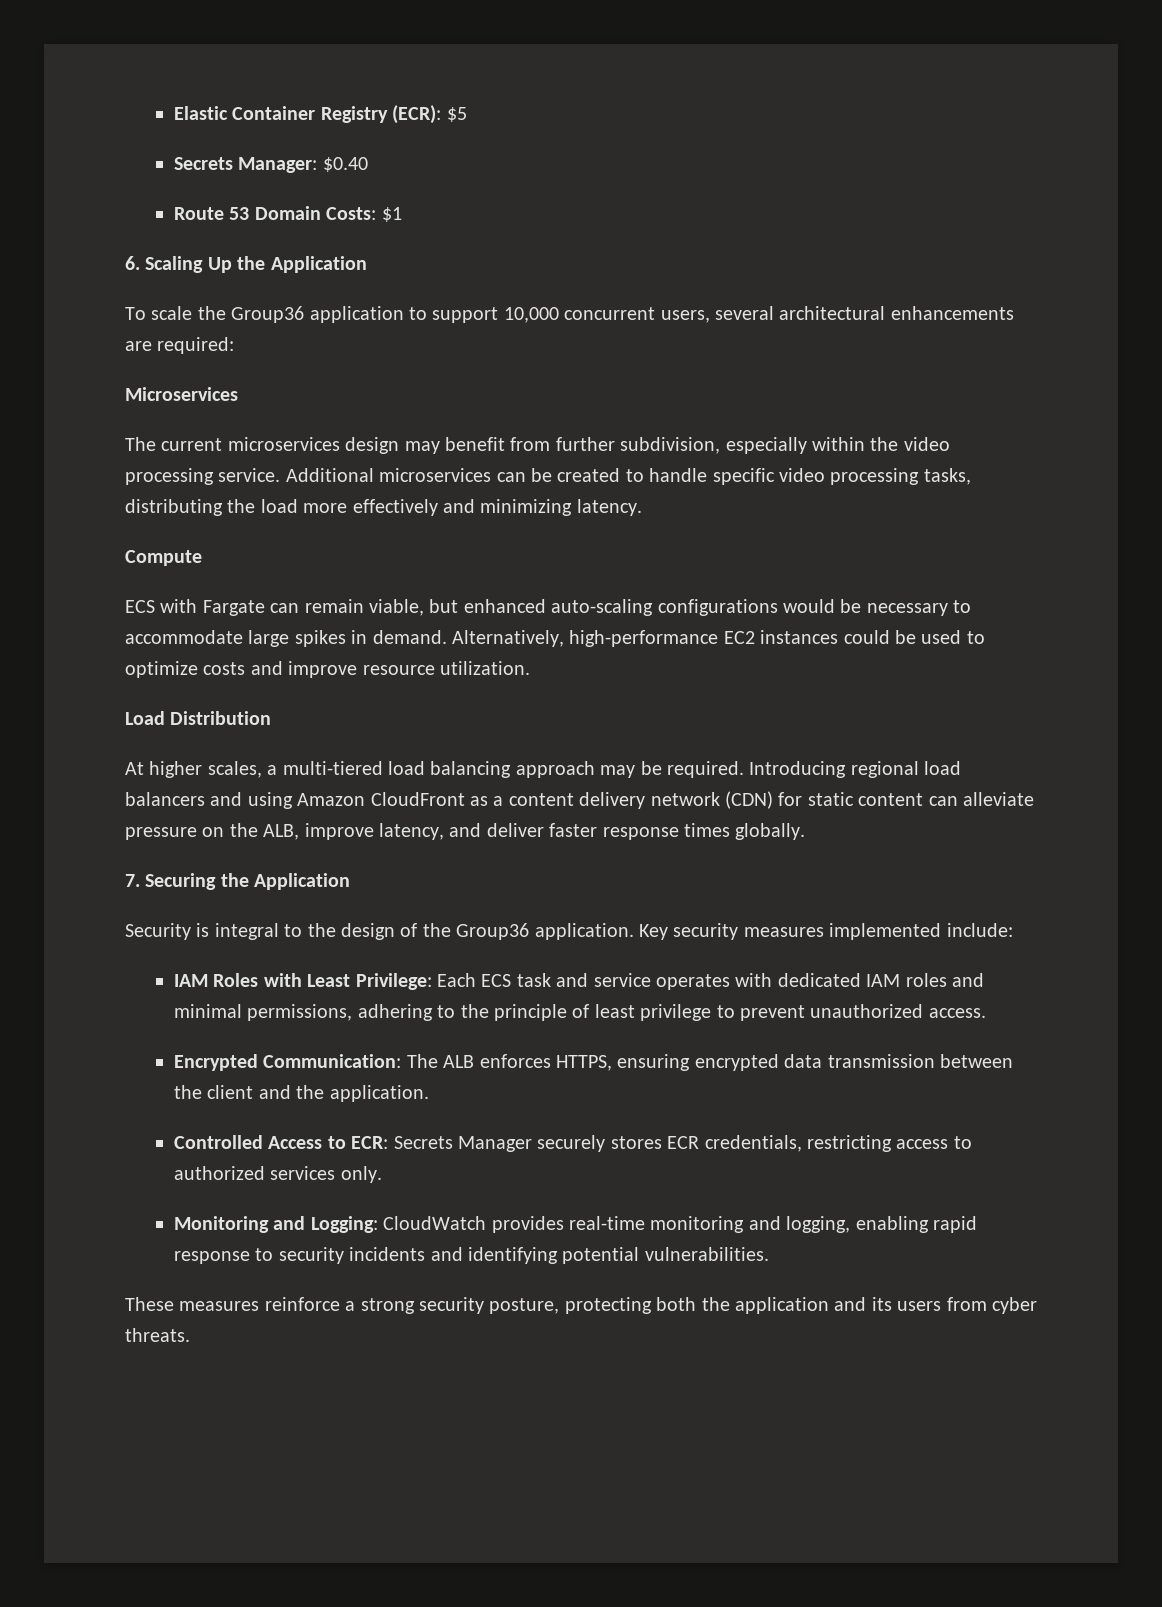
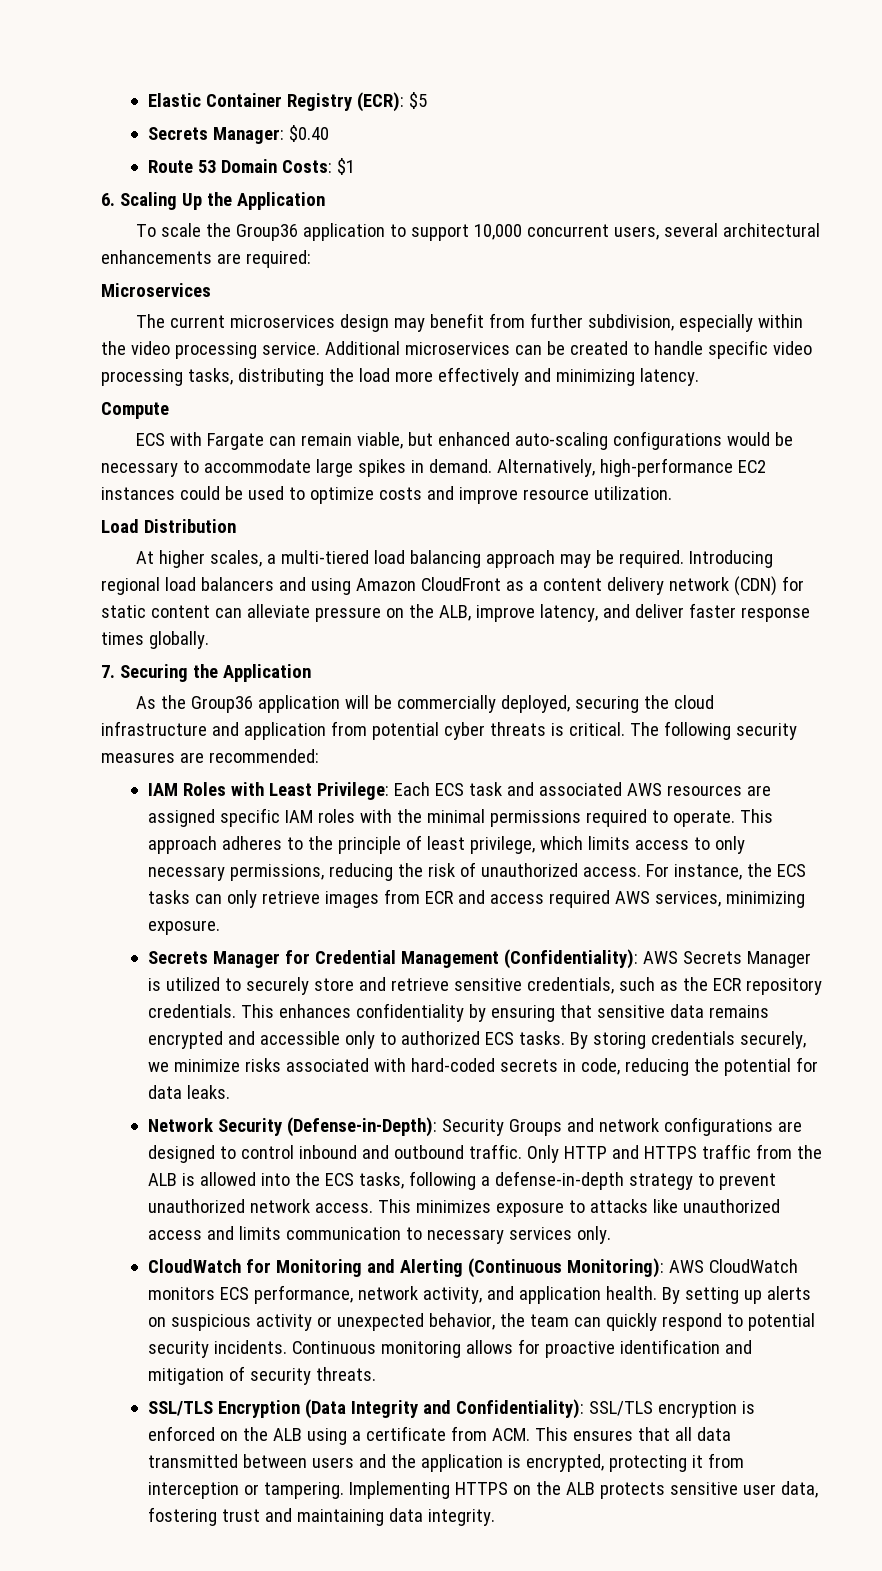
- Security is integral to the design of the Group36 application. Key security measures implemented include:
+ As the Group36 application will be commercially deployed, securing the cloud infrastructure and application from potential cyber threats is critical. The following security measures are recommended:
- IAM Roles with Least Privilege: Each ECS task and service operates with dedicated IAM roles and minimal permissions, adhering to the principle of least privilege to prevent unauthorized access.
- Encrypted Communication: The ALB enforces HTTPS, ensuring encrypted data transmission between the client and the application.
- Controlled Access to ECR: Secrets Manager securely stores ECR credentials, restricting access to authorized services only.
- Monitoring and Logging: CloudWatch provides real-time monitoring and logging, enabling rapid response to security incidents and identifying potential vulnerabilities.
- These measures reinforce a strong security posture, protecting both the application and its users from cyber threats.
+ IAM Roles with Least Privilege: Each ECS task and associated AWS resources are assigned specific IAM roles with the minimal permissions required to operate. This approach adheres to the principle of least privilege, which limits access to only necessary permissions, reducing the risk of unauthorized access. For instance, the ECS tasks can only retrieve images from ECR and access required AWS services, minimizing exposure.
+ Secrets Manager for Credential Management (Confidentiality): AWS Secrets Manager is utilized to securely store and retrieve sensitive credentials, such as the ECR repository credentials. This enhances confidentiality by ensuring that sensitive data remains encrypted and accessible only to authorized ECS tasks. By storing credentials securely, we minimize risks associated with hard-coded secrets in code, reducing the potential for data leaks.
+ Network Security (Defense-in-Depth): Security Groups and network configurations are designed to control inbound and outbound traffic. Only HTTP and HTTPS traffic from the ALB is allowed into the ECS tasks, following a defense-in-depth strategy to prevent unauthorized network access. This minimizes exposure to attacks like unauthorized access and limits communication to necessary services only.
+ CloudWatch for Monitoring and Alerting (Continuous Monitoring): AWS CloudWatch monitors ECS performance, network activity, and application health. By setting up alerts on suspicious activity or unexpected behavior, the team can quickly respond to potential security incidents. Continuous monitoring allows for proactive identification and mitigation of security threats.
+ SSL/TLS Encryption (Data Integrity and Confidentiality): SSL/TLS encryption is enforced on the ALB using a certificate from ACM. This ensures that all data transmitted between users and the application is encrypted, protecting it from interception or tampering. Implementing HTTPS on the ALB protects sensitive user data, fostering trust and maintaining data integrity.

